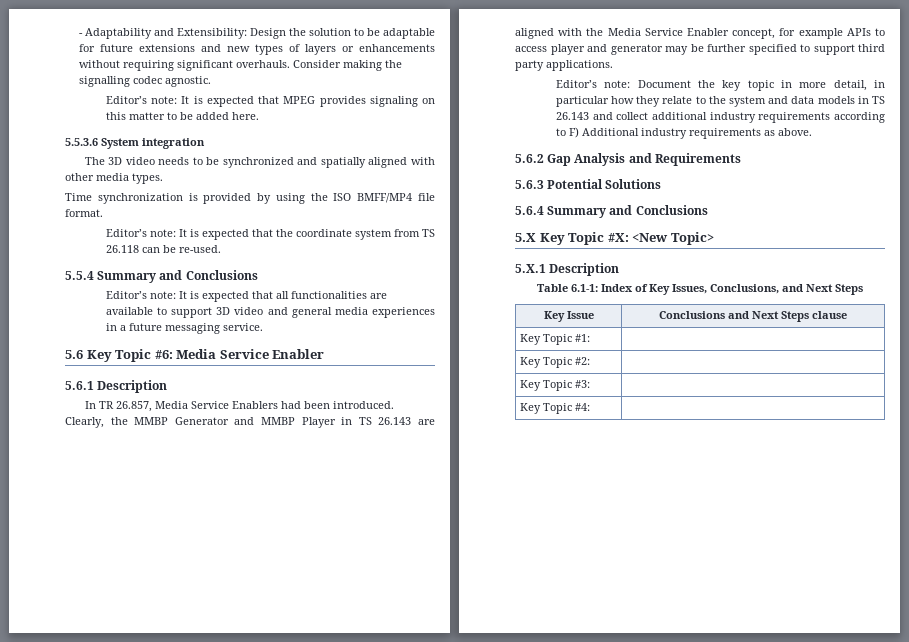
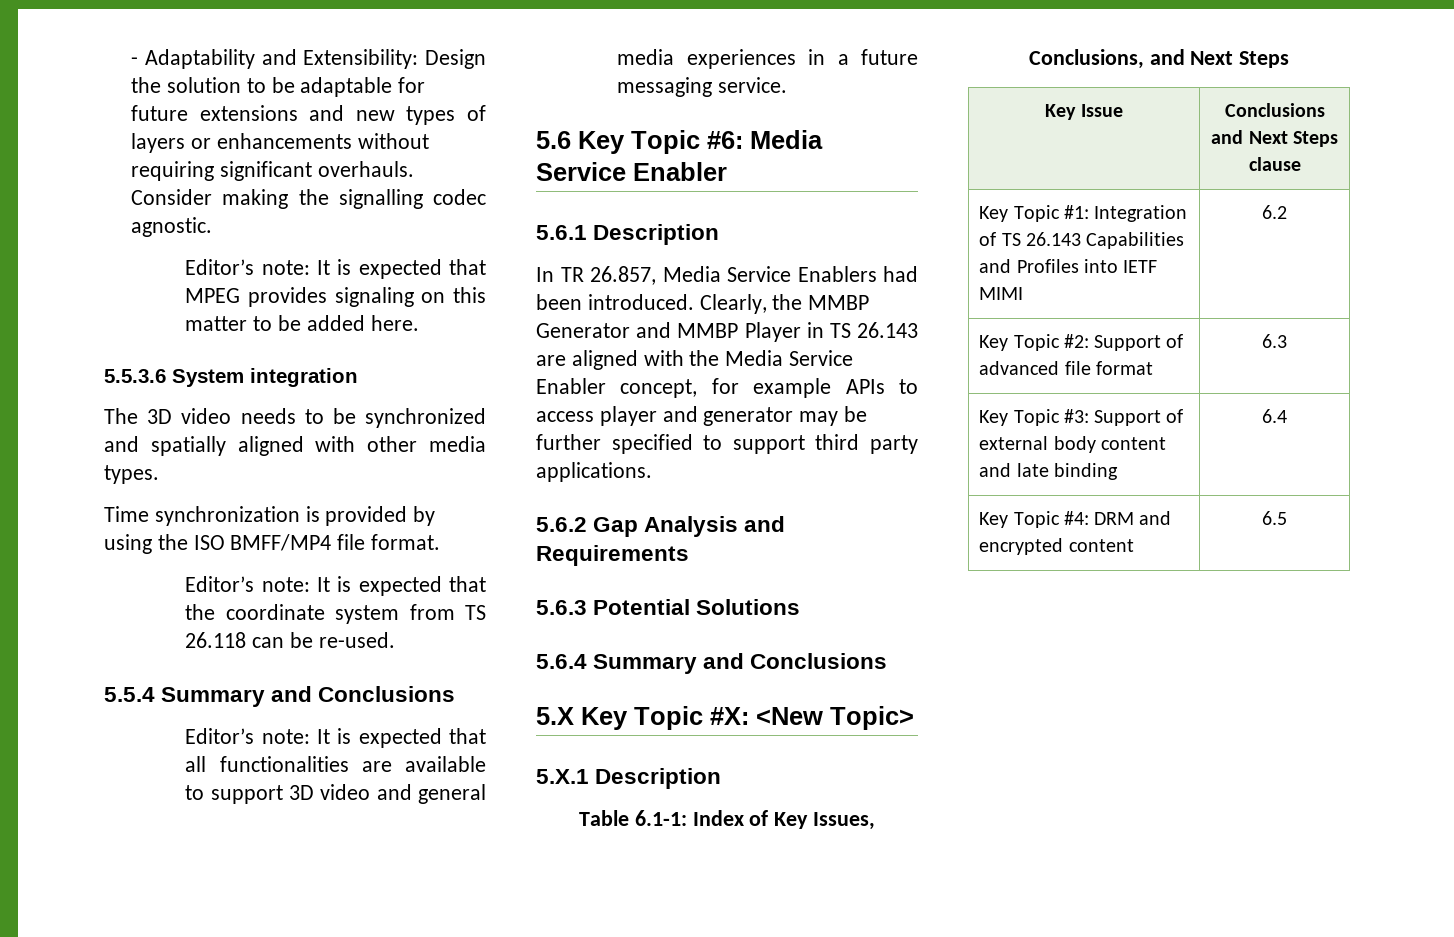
- Editor’s note: Document the key topic in more detail, in particular how they relate to the system and data models in TS 26.143 and collect additional industry requirements according to F) Additional industry requirements as above.
- Key Topic #1: |
- Key Topic #2: |
- Key Topic #3: |
- Key Topic #4: |
+ Key Topic #1: Integration of TS 26.143 Capabilities and Profiles into IETF MIMI | 6.2
+ Key Topic #2: Support of advanced file format | 6.3
+ Key Topic #3: Support of external body content and late binding | 6.4
+ Key Topic #4: DRM and encrypted content | 6.5

